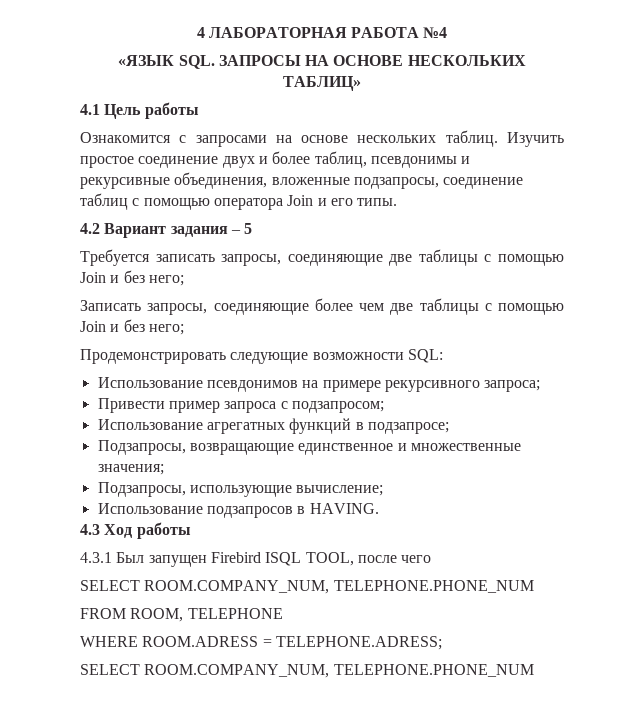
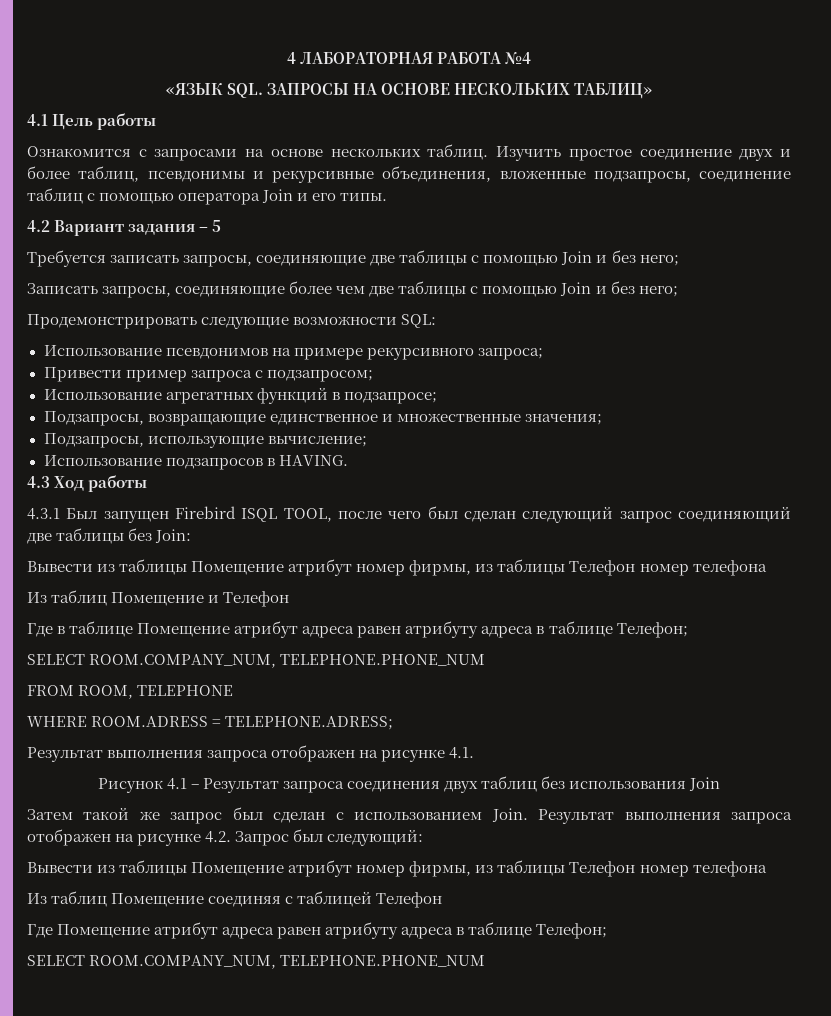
- 4.3.1 Был запущен Firebird ISQL TOOL, после чего
+ 4.3.1 Был запущен Firebird ISQL TOOL, после чего был сделан следующий запрос соединяющий две таблицы без Join:
+ Вывести из таблицы Помещение атрибут номер фирмы, из таблицы Телефон номер телефона
+ Из таблиц Помещение и Телефон
+ Где в таблице Помещение атрибут адреса равен атрибуту адреса в таблице Телефон;
+ Результат выполнения запроса отображен на рисунке 4.1.
+ Рисунок 4.1 – Результат запроса соединения двух таблиц без использования Join
+ Затем такой же запрос был сделан с использованием Join. Результат выполнения запроса отображен на рисунке 4.2. Запрос был следующий:
+ Вывести из таблицы Помещение атрибут номер фирмы, из таблицы Телефон номер телефона
+ Из таблиц Помещение соединяя с таблицей Телефон
+ Где Помещение атрибут адреса равен атрибуту адреса в таблице Телефон;

